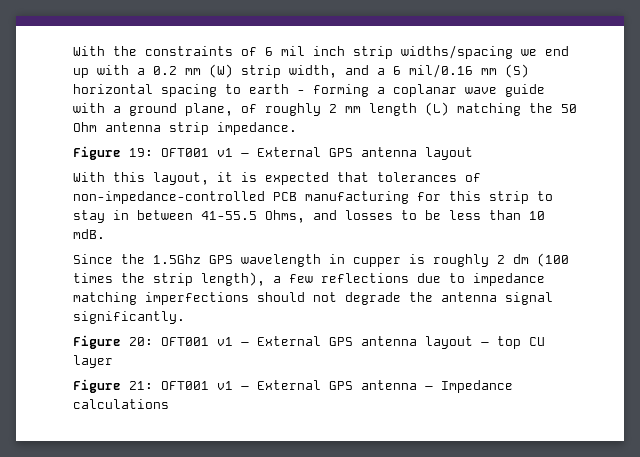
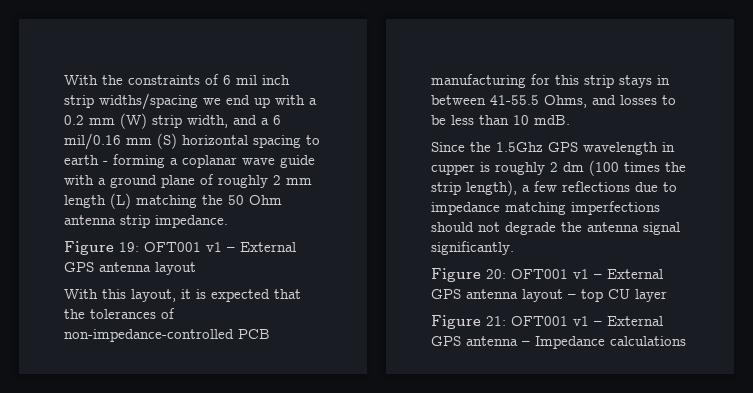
- With the constraints of 6 mil inch strip widths/spacing we end up with a 0.2 mm (W) strip width, and a 6 mil/0.16 mm (S) horizontal spacing to earth - forming a coplanar wave guide with a ground plane, of roughly 2 mm length (L) matching the 50 Ohm antenna strip impedance.
+ With the constraints of 6 mil inch strip widths/spacing we end up with a 0.2 mm (W) strip width, and a 6 mil/0.16 mm (S) horizontal spacing to earth - forming a coplanar wave guide with a ground plane of roughly 2 mm length (L) matching the 50 Ohm antenna strip impedance.
- With this layout, it is expected that tolerances of non-impedance-controlled PCB manufacturing for this strip to stay in between 41-55.5 Ohms, and losses to be less than 10 mdB.
+ With this layout, it is expected that the tolerances of non-impedance-controlled PCB manufacturing for this strip stays in between 41-55.5 Ohms, and losses to be less than 10 mdB.

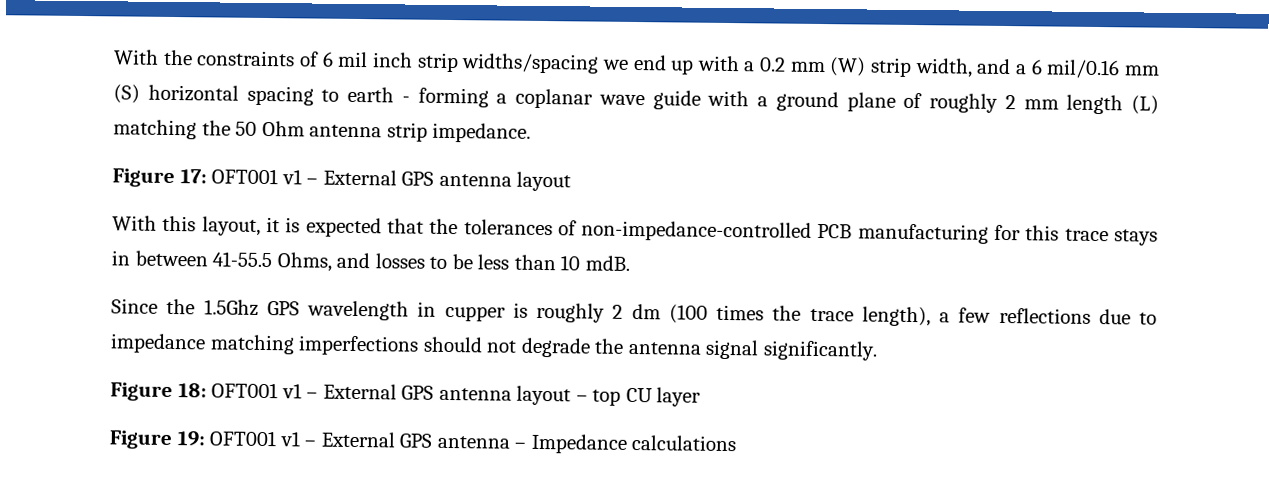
- Figure 19: OFT001 v1 – External GPS antenna layout
+ Figure 17: OFT001 v1 – External GPS antenna layout
- With this layout, it is expected that the tolerances of non-impedance-controlled PCB manufacturing for this strip stays in between 41-55.5 Ohms, and losses to be less than 10 mdB.
+ With this layout, it is expected that the tolerances of non-impedance-controlled PCB manufacturing for this trace stays in between 41-55.5 Ohms, and losses to be less than 10 mdB.
- Since the 1.5Ghz GPS wavelength in cupper is roughly 2 dm (100 times the strip length), a few reflections due to impedance matching imperfections should not degrade the antenna signal significantly.
+ Since the 1.5Ghz GPS wavelength in cupper is roughly 2 dm (100 times the trace length), a few reflections due to impedance matching imperfections should not degrade the antenna signal significantly.
- Figure 20: OFT001 v1 – External GPS antenna layout – top CU layer
+ Figure 18: OFT001 v1 – External GPS antenna layout – top CU layer
- Figure 21: OFT001 v1 – External GPS antenna – Impedance calculations
+ Figure 19: OFT001 v1 – External GPS antenna – Impedance calculations

